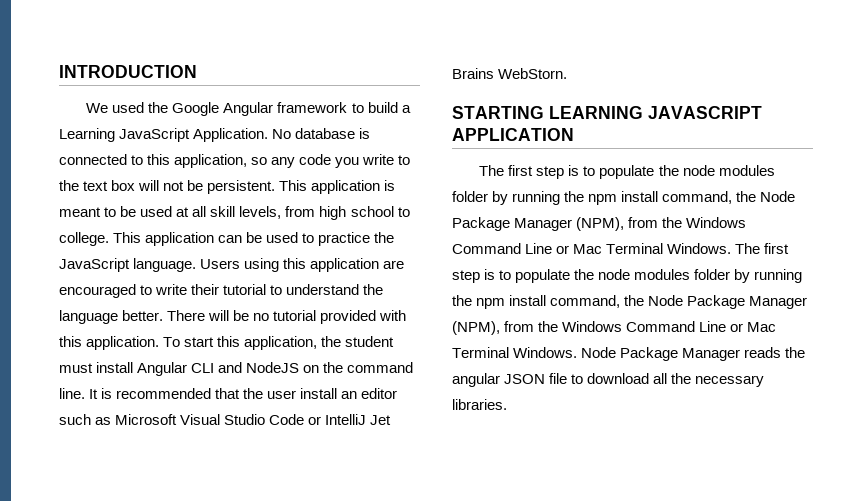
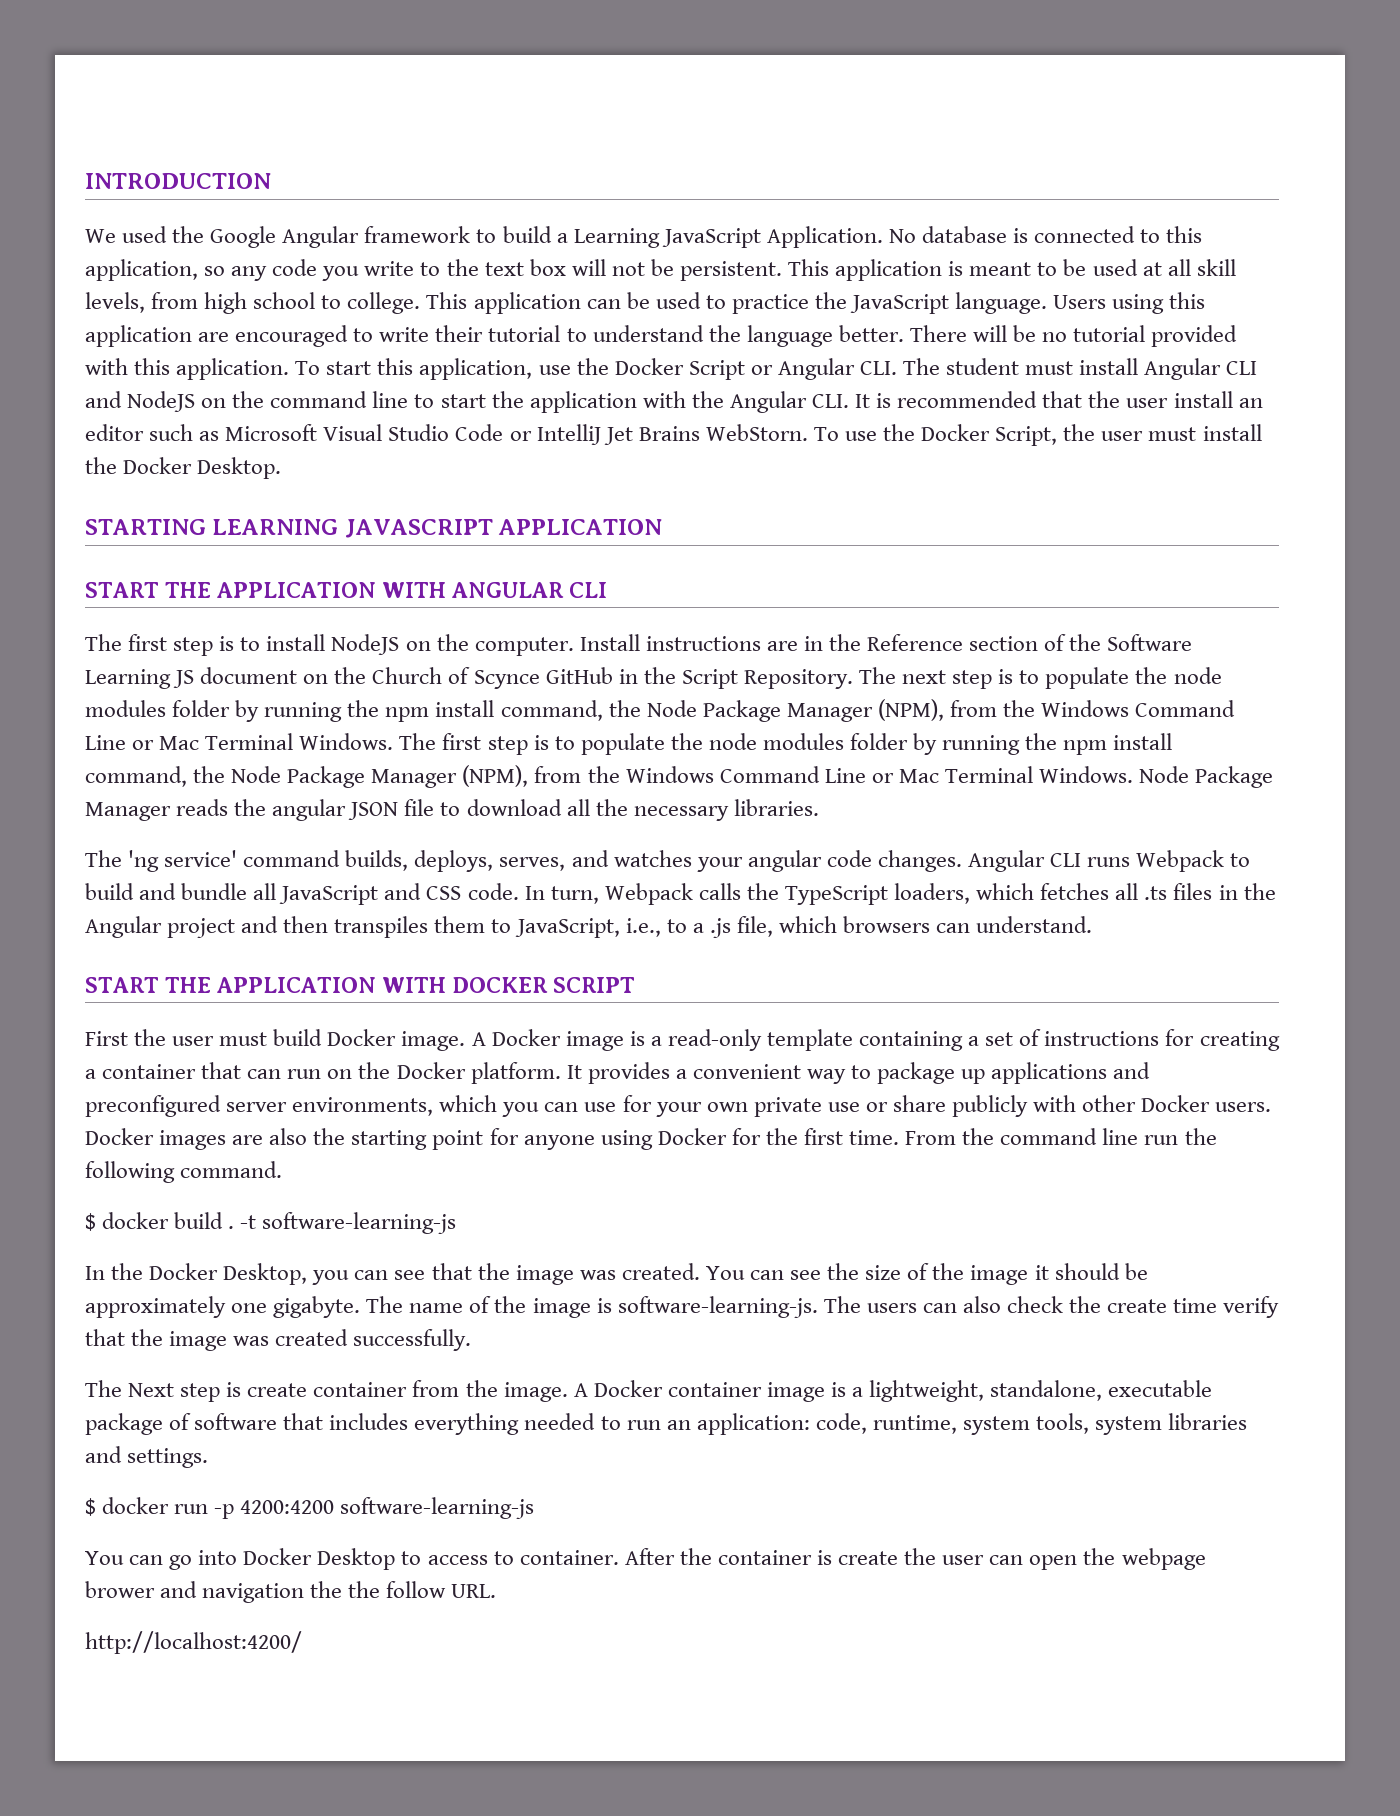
- To start this application, the student must install Angular CLI and NodeJS on the command line. It is recommended that the user install an editor such as Microsoft Visual Studio Code or IntelliJ Jet Brains WebStorn.
+ To start this application, use the Docker Script or Angular CLI. The student must install Angular CLI and NodeJS on the command line to start the application with the Angular CLI. It is recommended that the user install an editor such as Microsoft Visual Studio Code or IntelliJ Jet Brains WebStorn. To use the Docker Script, the user must install the Docker Desktop.
  STARTING LEARNING JAVASCRIPT APPLICATION
- The first step is to populate the node modules folder by running the npm install command, the Node Package Manager (NPM), from the Windows Command Line or Mac Terminal Windows.
+ START THE APPLICATION WITH ANGULAR CLI
+ The first step is to install NodeJS on the computer. Install instructions are in the Reference section of the Software Learning JS document on the Church of Scynce GitHub in the Script Repository. The next step is to populate the node modules folder by running the npm install command, the Node Package Manager (NPM), from the Windows Command Line or Mac Terminal Windows.
+ The 'ng service' command builds, deploys, serves, and watches your angular code changes. Angular CLI runs Webpack to build and bundle all JavaScript and CSS code. In turn, Webpack calls the TypeScript loaders, which fetches all .ts files in the Angular project and then transpiles them to JavaScript, i.e., to a .js file, which browsers can understand.
+ START THE APPLICATION WITH DOCKER SCRIPT
+ First the user must build Docker image. A Docker image is a read-only template containing a set of instructions for creating a container that can run on the Docker platform. It provides a convenient way to package up applications and preconfigured server environments, which you can use for your own private use or share publicly with other Docker users. Docker images are also the starting point for anyone using Docker for the first time. From the command line run the following command.
+ $ docker build . -t software-learning-js
+ In the Docker Desktop, you can see that the image was created. You can see the size of the image it should be approximately one gigabyte. The name of the image is software-learning-js. The users can also check the create time verify that the image was created successfully.
+ The Next step is create container from the image. A Docker container image is a lightweight, standalone, executable package of software that includes everything needed to run an application: code, runtime, system tools, system libraries and settings.
+ $ docker run -p 4200:4200 software-learning-js
+ You can go into Docker Desktop to access to container. After the container is create the user can open the webpage brower and navigation the the follow URL.
+ http://localhost:4200/

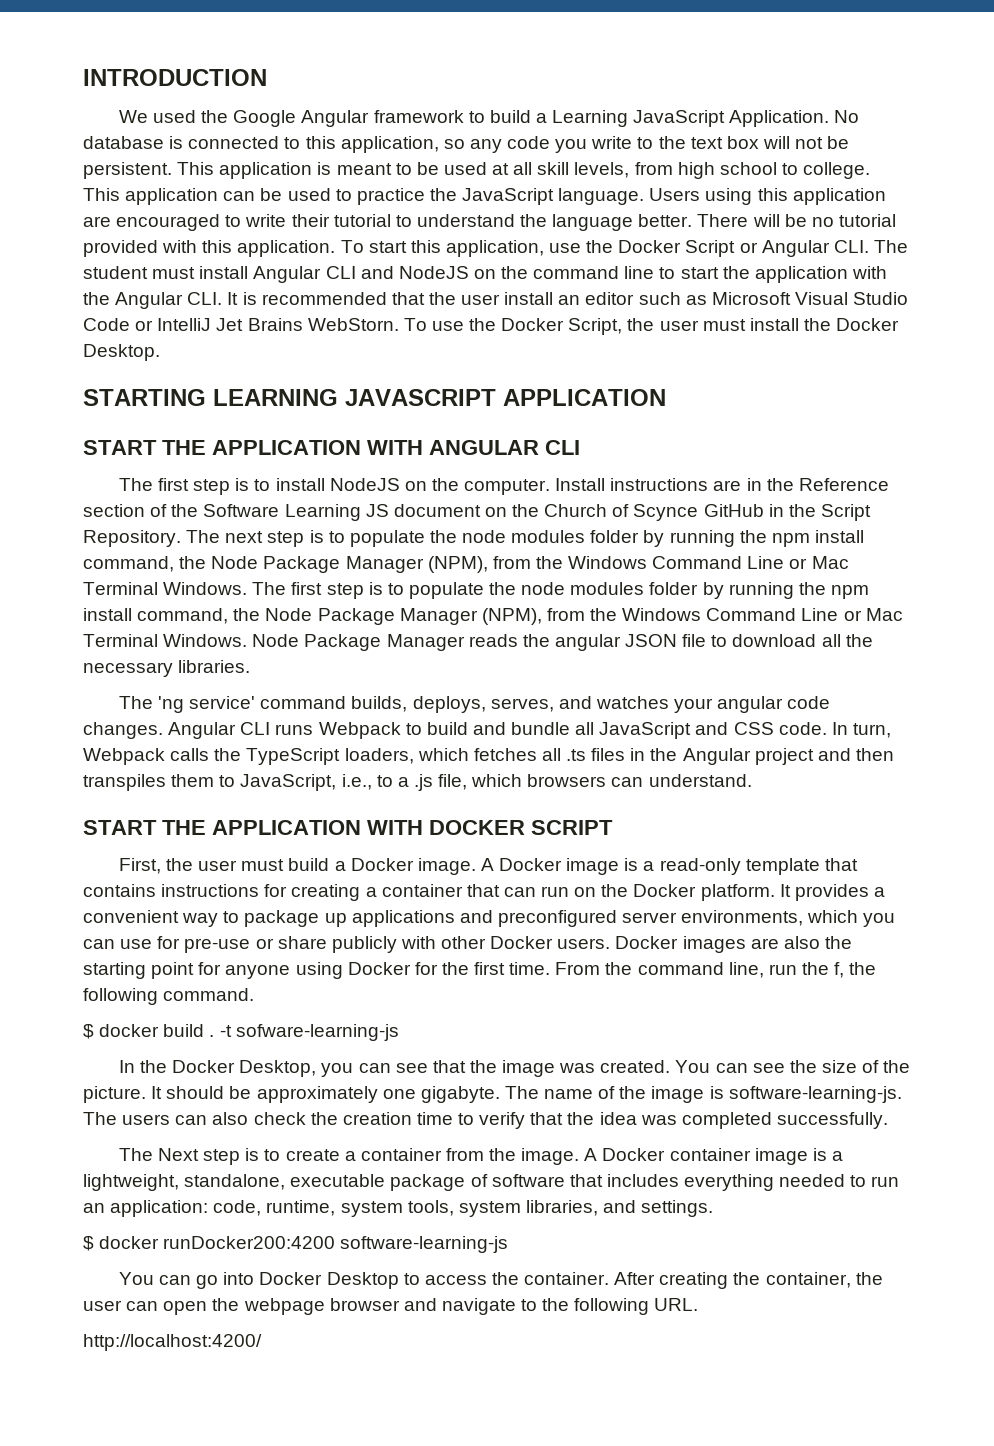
- First the user must build Docker image.
+ First, the user must build a Docker image.
- A Docker image is a read-only template containing a set of instructions for creating a container that can run on the Docker platform.
+ A Docker image is a read-only template that contains instructions for creating a container that can run on the Docker platform.
- It provides a convenient way to package up applications and preconfigured server environments, which you can use for your own private use or share publicly with other Docker users.
+ It provides a convenient way to package up applications and preconfigured server environments, which you can use for pre-use or share publicly with other Docker users.
- From the command line run the following command.
+ From the command line, run the f, the following command.
- -t software-learning-js
+ -t sofware-learning-js
- You can see the size of the image it should be approximately one gigabyte.
+ You can see the size of the picture. It should be approximately one gigabyte.
- The users can also check the create time verify that the image was created successfully.
+ The users can also check the creation time to verify that the idea was completed successfully.
- The Next step is create container from the image.
+ The Next step is to create a container from the image.
- A Docker container image is a lightweight, standalone, executable package of software that includes everything needed to run an application: code, runtime, system tools, system libraries and settings.
+ A Docker container image is a lightweight, standalone, executable package of software that includes everything needed to run an application: code, runtime, system tools, system libraries, and settings.
- $ docker run -p 4200:4200 software-learning-js
+ $ docker runDocker200:4200 software-learning-js
- You can go into Docker Desktop to access to container.
+ You can go into Docker Desktop to access the container.
- After the container is create the user can open the webpage brower and navigation the the follow URL.
+ After creating the container, the user can open the webpage browser and navigate to the following URL.

